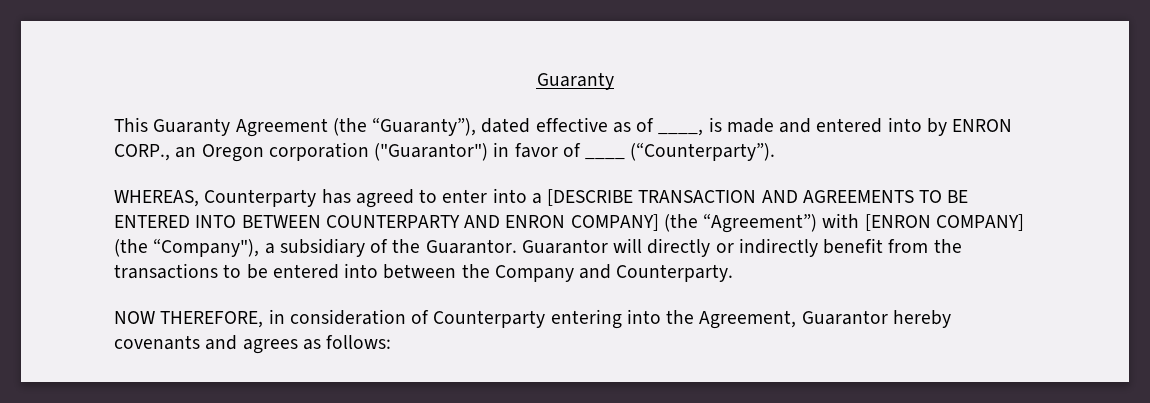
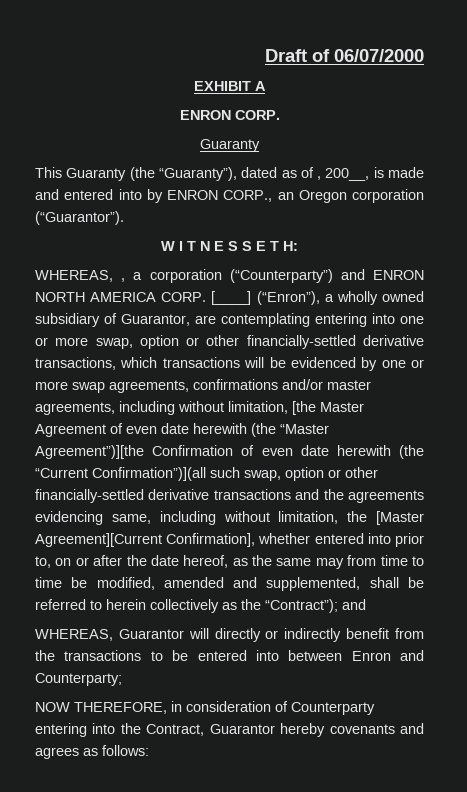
+ Draft of 06/07/2000
+ EXHIBIT A
+ ENRON CORP.
- This Guaranty Agreement (the “Guaranty”), dated effective as of ____, is made and entered into by ENRON CORP., an Oregon corporation ("Guarantor") in favor of ____ (“Counterparty”).
- WHEREAS, Counterparty has agreed to enter into a [DESCRIBE TRANSACTION AND AGREEMENTS TO BE ENTERED INTO BETWEEN COUNTERPARTY AND ENRON COMPANY] (the “Agreement”) with [ENRON COMPANY] (the “Company"), a subsidiary of the Guarantor. Guarantor will directly or indirectly benefit from the transactions to be entered into between the Company and Counterparty.
+ This Guaranty (the “Guaranty”), dated as of , 200__, is made and entered into by ENRON CORP., an Oregon corporation (“Guarantor”).
+ W I T N E S S E T H:
+ WHEREAS, , a corporation (“Counterparty”) and ENRON NORTH AMERICA CORP. [____] (“Enron”), a wholly owned subsidiary of Guarantor, are contemplating entering into one or more swap, option or other financially-settled derivative transactions, which transactions will be evidenced by one or more swap agreements, confirmations and/or master agreements, including without limitation, [the Master Agreement of even date herewith (the “Master Agreement”)][the Confirmation of even date herewith (the “Current Confirmation”)](all such swap, option or other financially-settled derivative transactions and the agreements evidencing same, including without limitation, the [Master Agreement][Current Confirmation], whether entered into prior to, on or after the date hereof, as the same may from time to time be modified, amended and supplemented, shall be referred to herein collectively as the “Contract”); and
+ WHEREAS, Guarantor will directly or indirectly benefit from the transactions to be entered into between Enron and Counterparty;
- NOW THEREFORE, in consideration of Counterparty entering into the Agreement, Guarantor hereby covenants and agrees as follows:
+ NOW THEREFORE, in consideration of Counterparty entering into the Contract, Guarantor hereby covenants and agrees as follows:

